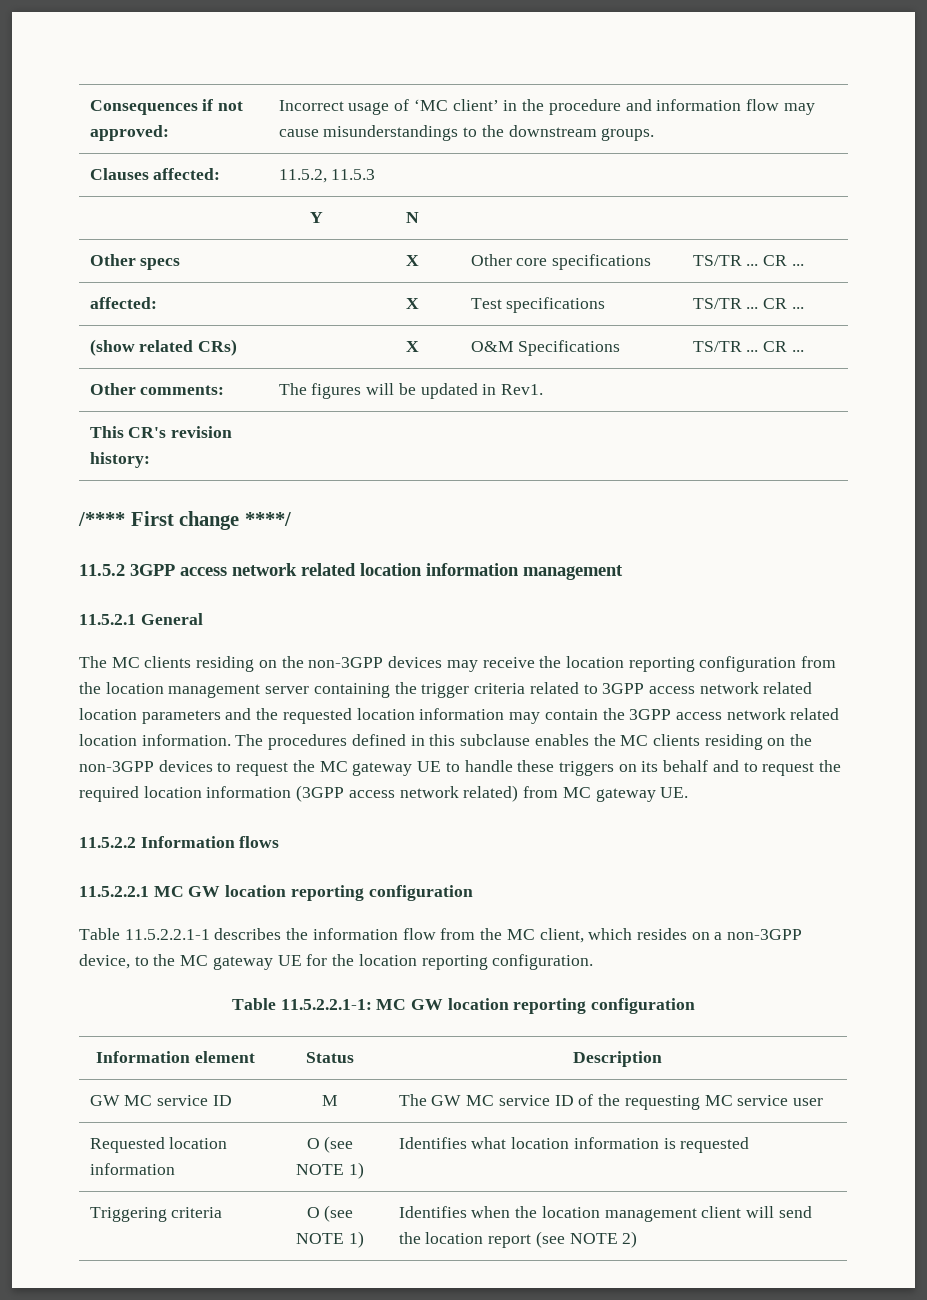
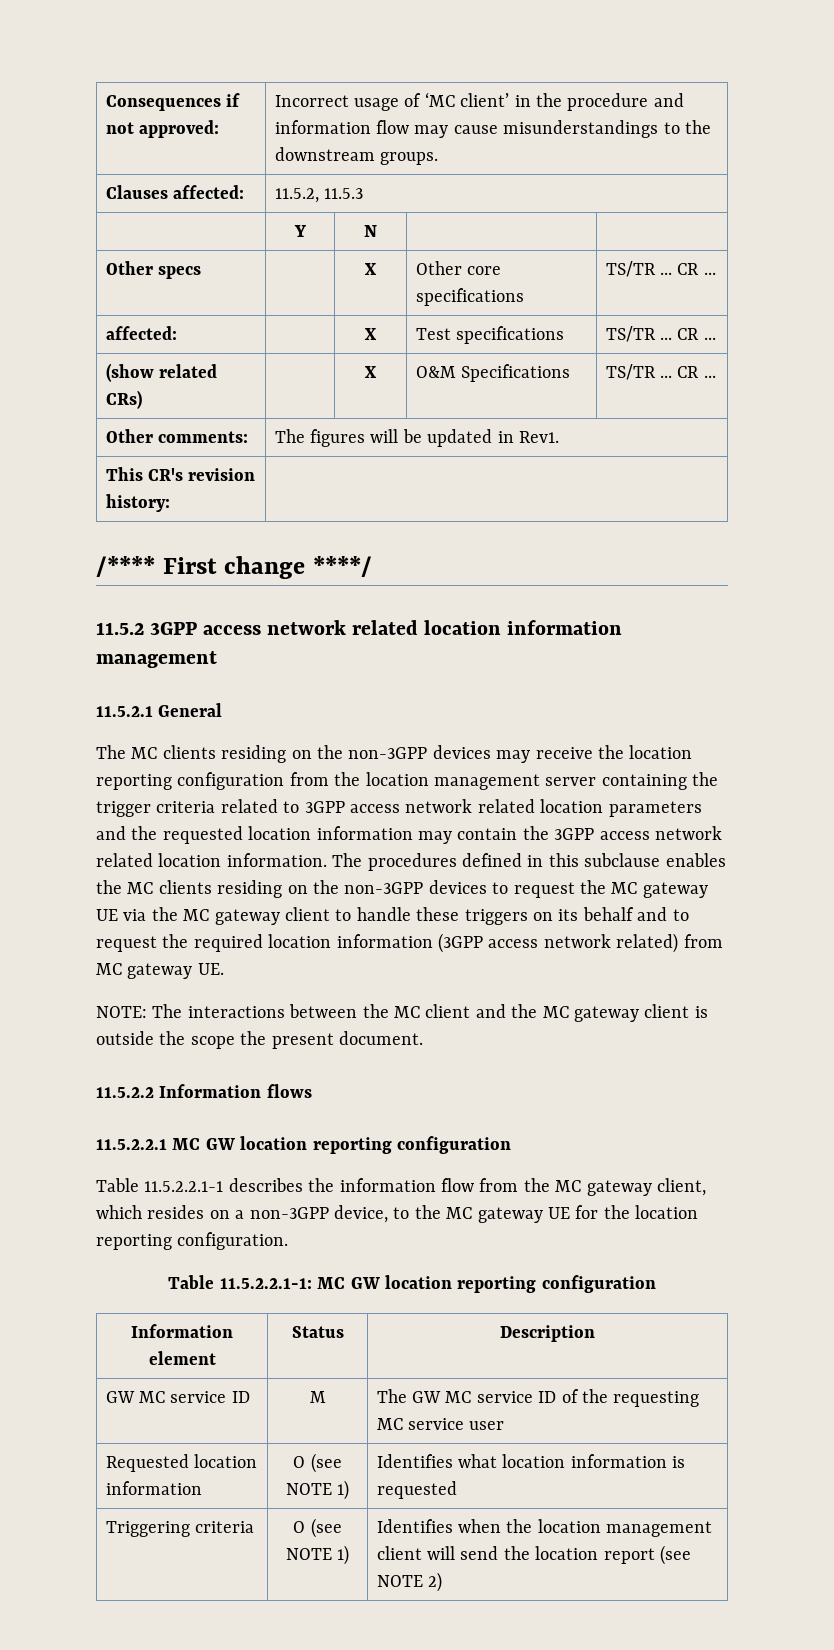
- The procedures defined in this subclause enables the MC clients residing on the non-3GPP devices to request the MC gateway UE to handle these triggers on its behalf and to request the required location information (3GPP access network related) from MC gateway UE.
+ The procedures defined in this subclause enables the MC clients residing on the non-3GPP devices to request the MC gateway UE via the MC gateway client to handle these triggers on its behalf and to request the required location information (3GPP access network related) from MC gateway UE.
+ NOTE: The interactions between the MC client and the MC gateway client is outside the scope the present document.
- Table 11.5.2.2.1-1 describes the information flow from the MC client, which resides on a non-3GPP device, to the MC gateway UE for the location reporting configuration.
+ Table 11.5.2.2.1-1 describes the information flow from the MC gateway client, which resides on a non-3GPP device, to the MC gateway UE for the location reporting configuration.

